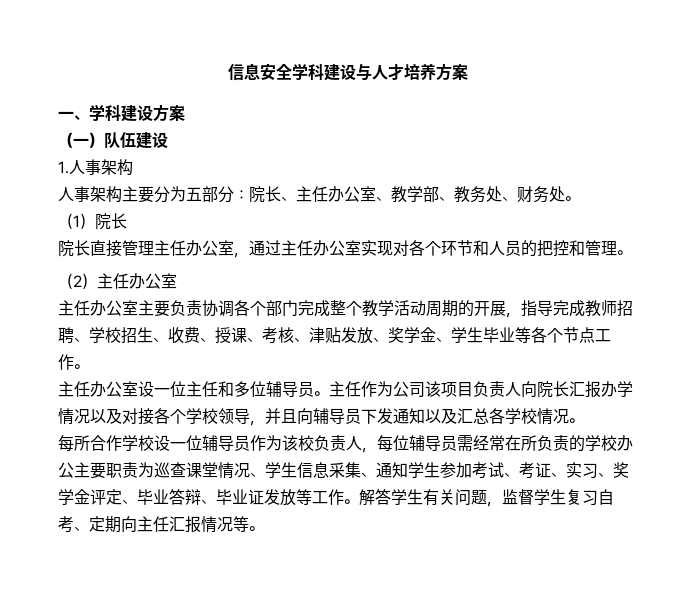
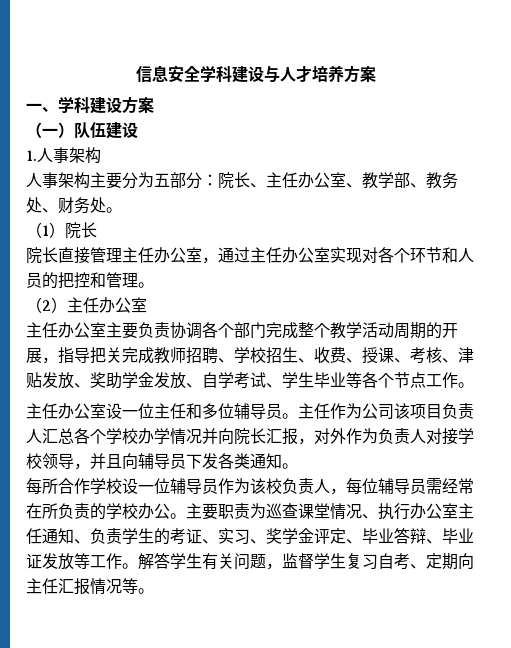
- 主任办公室主要负责协调各个部门完成整个教学活动周期的开展，指导完成教师招聘、学校招生、收费、授课、考核、津贴发放、奖学金、学生毕业等各个节点工作。
+ 主任办公室主要负责协调各个部门完成整个教学活动周期的开展，指导把关完成教师招聘、学校招生、收费、授课、考核、津贴发放、奖助学金发放、自学考试、学生毕业等各个节点工作。
- 主任作为公司该项目负责人向院长汇报办学情况以及对接各个学校领导，并且向辅导员下发通知以及汇总各学校情况。
+ 主任作为公司该项目负责人汇总各个学校办学情况并向院长汇报，对外作为负责人对接学校领导，并且向辅导员下发各类通知。
- 每所合作学校设一位辅导员作为该校负责人，每位辅导员需经常在所负责的学校办公主要职责为巡查课堂情况、学生信息采集、通知学生参加考试、考证、实习、奖学金评定、毕业答辩、毕业证发放等工作。
+ 每所合作学校设一位辅导员作为该校负责人，每位辅导员需经常在所负责的学校办公。主要职责为巡查课堂情况、执行办公室主任通知、负责学生的考证、实习、奖学金评定、毕业答辩、毕业证发放等工作。

